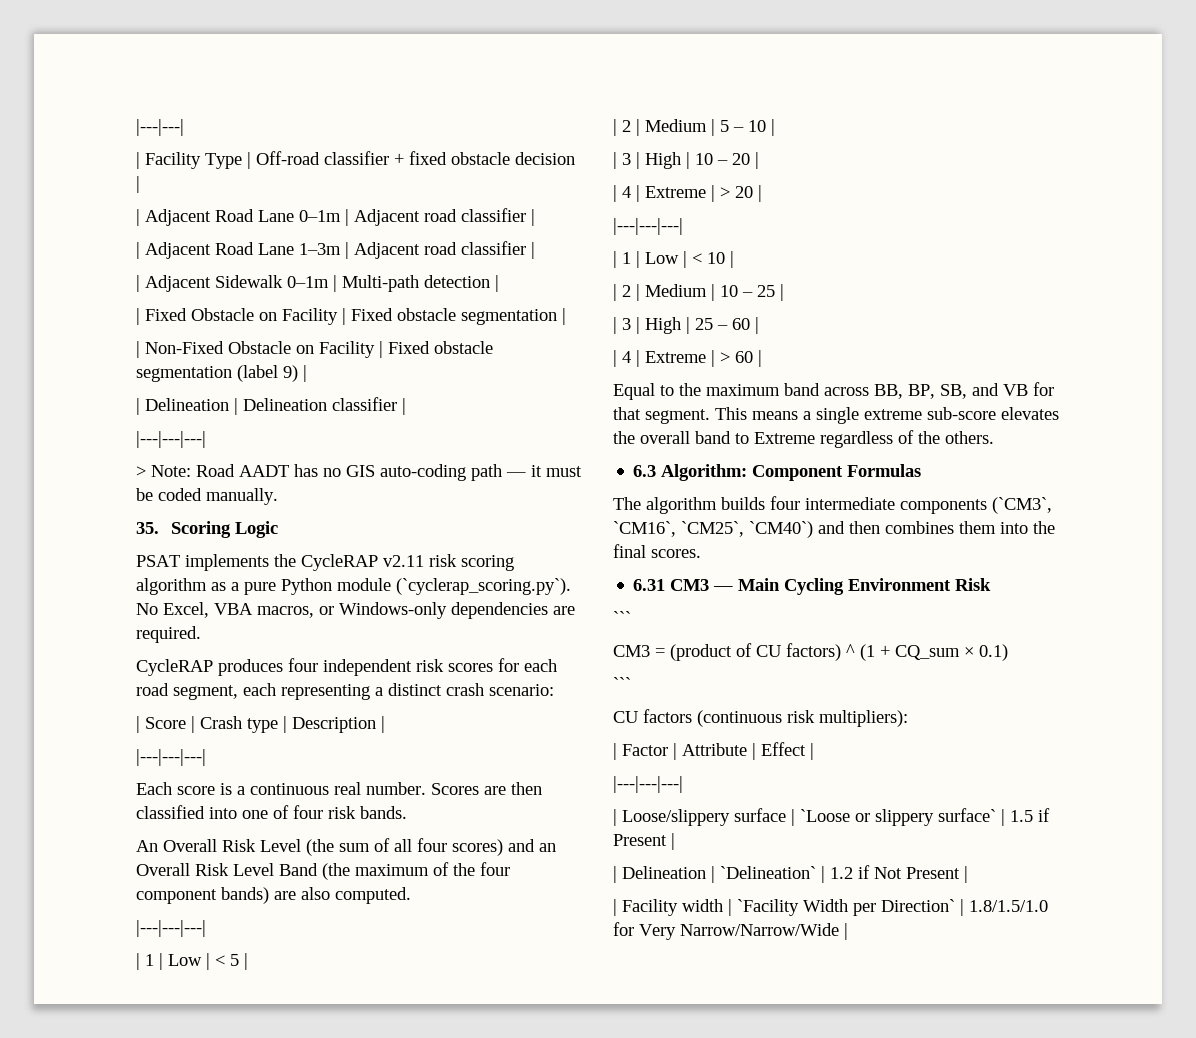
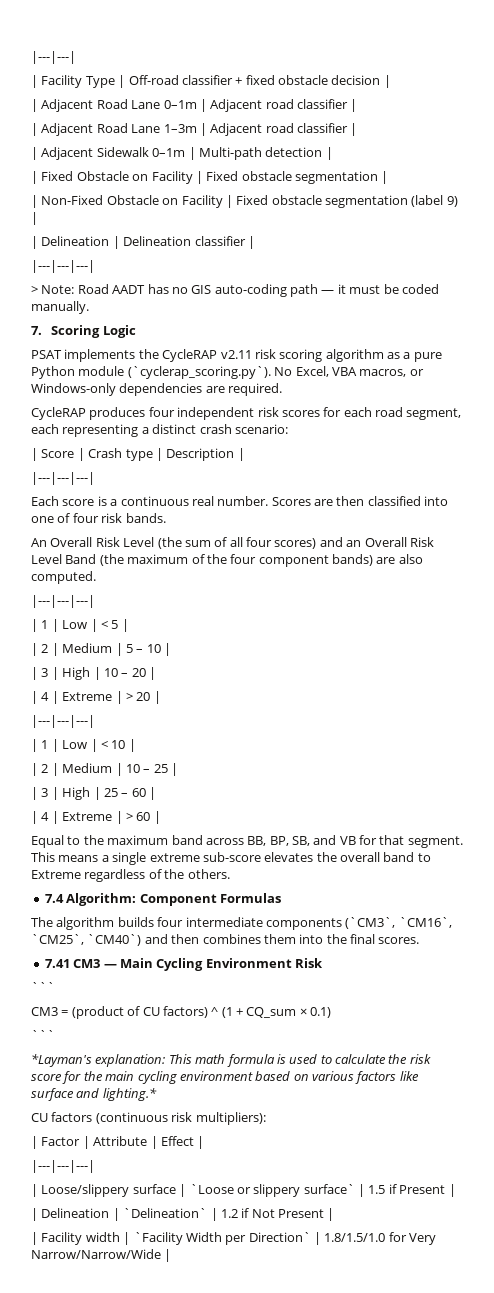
- 35. Scoring Logic
+ 7. Scoring Logic
- 6.3 Algorithm: Component Formulas
+ 7.4 Algorithm: Component Formulas
- 6.31 CM3 — Main Cycling Environment Risk
+ 7.41 CM3 — Main Cycling Environment Risk
+ *Layman's explanation: This math formula is used to calculate the risk score for the main cycling environment based on various factors like surface and lighting.*

